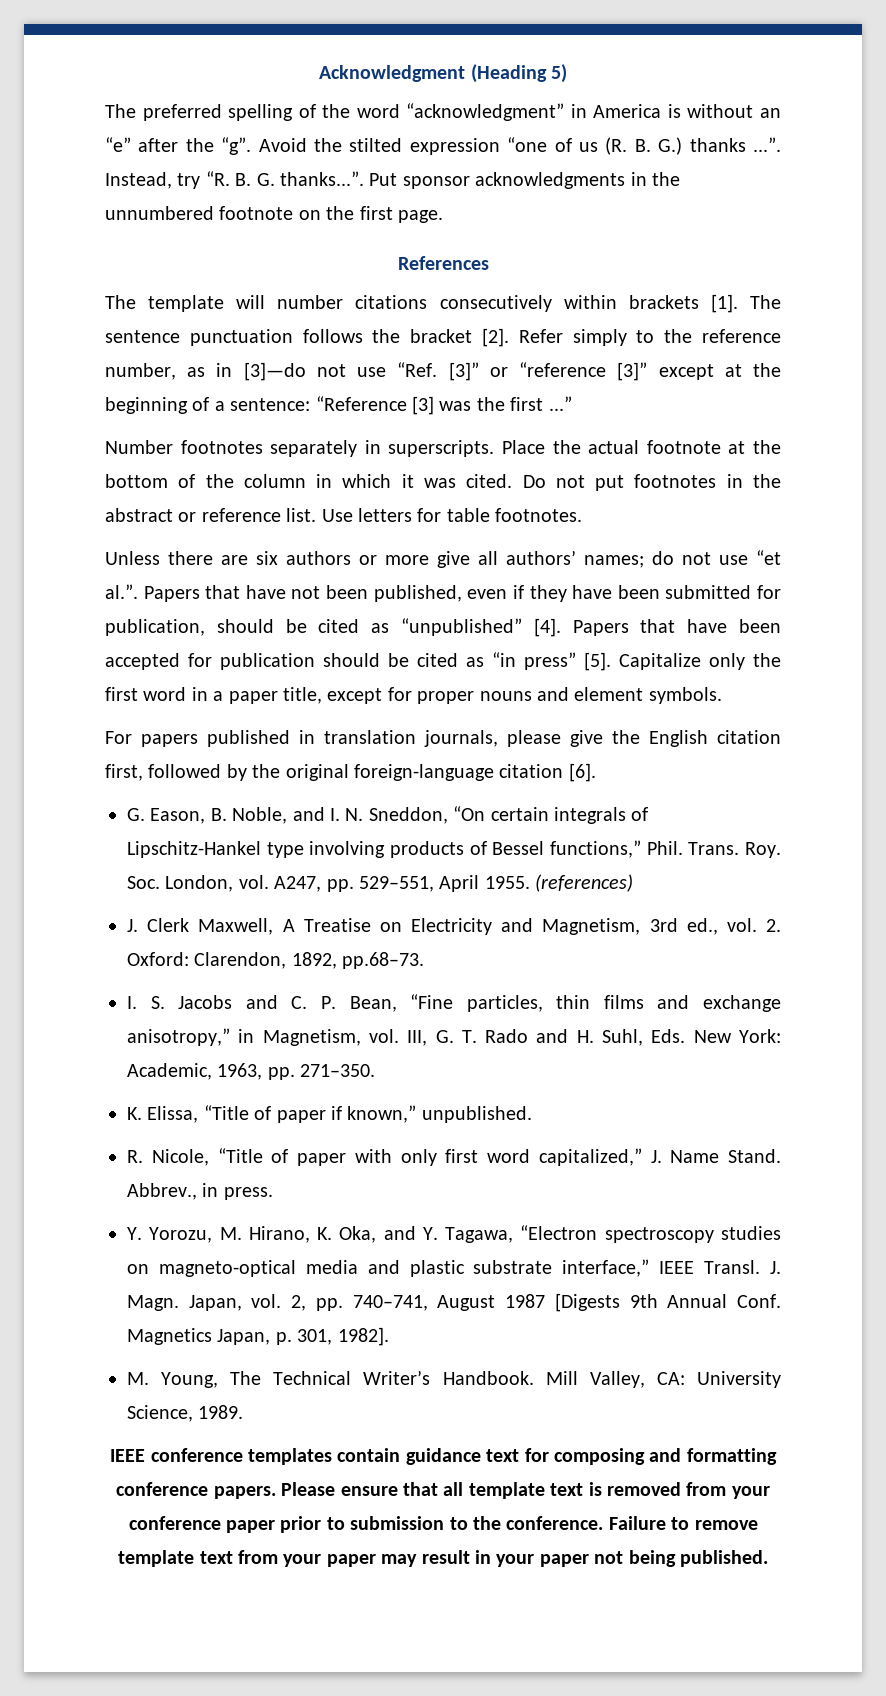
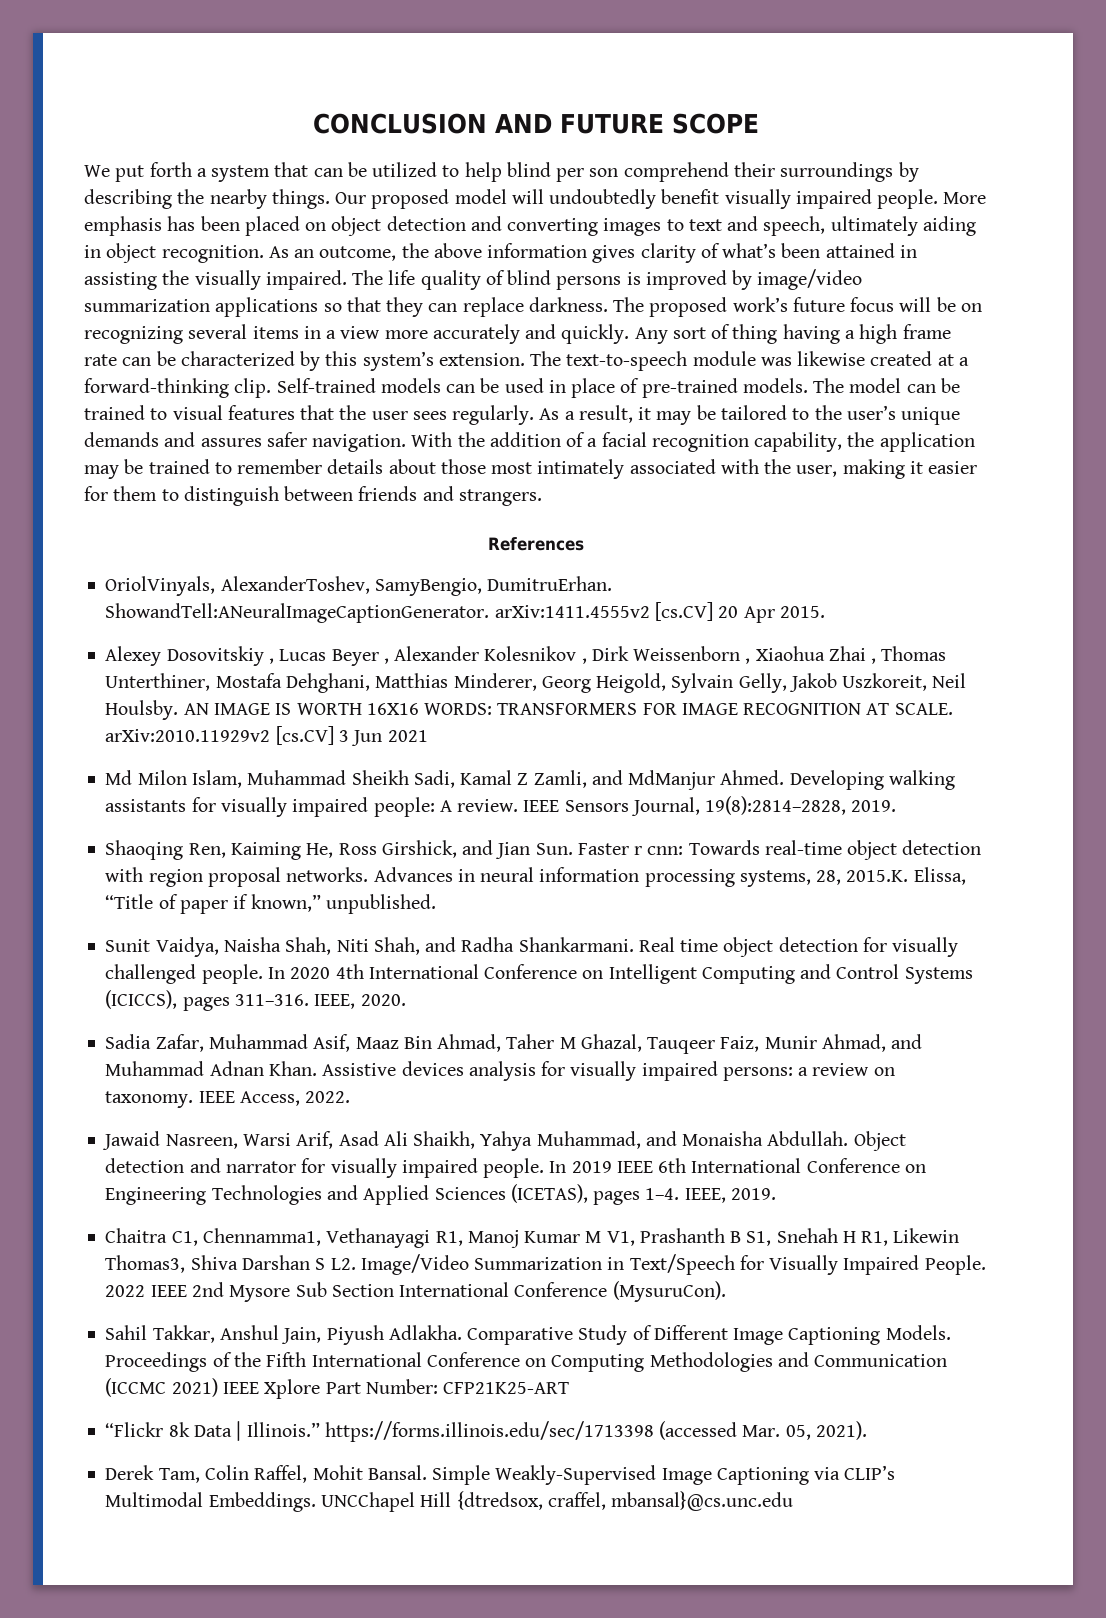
- Acknowledgment (Heading 5)
- The preferred spelling of the word “acknowledgment” in America is without an “e” after the “g”. Avoid the stilted expression “one of us (R. B. G.) thanks ...”. Instead, try “R. B. G. thanks...”. Put sponsor acknowledgments in the unnumbered footnote on the first page.
+ CONCLUSION AND FUTURE SCOPE
+ We put forth a system that can be utilized to help blind per son comprehend their surroundings by describing the nearby things. Our proposed model will undoubtedly benefit visually impaired people. More emphasis has been placed on object detection and converting images to text and speech, ultimately aiding in object recognition. As an outcome, the above information gives clarity of what’s been attained in assisting the visually impaired. The life quality of blind persons is improved by image/video summarization applications so that they can replace darkness. The proposed work’s future focus will be on recognizing several items in a view more accurately and quickly. Any sort of thing having a high frame rate can be characterized by this system’s extension. The text-to-speech module was likewise created at a forward-thinking clip. Self-trained models can be used in place of pre-trained models. The model can be trained to visual features that the user sees regularly. As a result, it may be tailored to the user’s unique demands and assures safer navigation. With the addition of a facial recognition capability, the application may be trained to remember details about those most intimately associated with the user, making it easier for them to distinguish between friends and strangers.
  References
- The template will number citations consecutively within brackets [1]. The sentence punctuation follows the bracket [2]. Refer simply to the reference number, as in [3]—do not use “Ref. [3]” or “reference [3]” except at the beginning of a sentence: “Reference [3] was the first ...”
- Number footnotes separately in superscripts. Place the actual footnote at the bottom of the column in which it was cited. Do not put footnotes in the abstract or reference list. Use letters for table footnotes.
- Unless there are six authors or more give all authors’ names; do not use “et al.”. Papers that have not been published, even if they have been submitted for publication, should be cited as “unpublished” [4]. Papers that have been accepted for publication should be cited as “in press” [5]. Capitalize only the first word in a paper title, except for proper nouns and element symbols.
- For papers published in translation journals, please give the English citation first, followed by the original foreign-language citation [6].
- G. Eason, B. Noble, and I. N. Sneddon, “On certain integrals of Lipschitz-Hankel type involving products of Bessel functions,” Phil. Trans. Roy. Soc. London, vol. A247, pp. 529–551, April 1955. (references)
- J. Clerk Maxwell, A Treatise on Electricity and Magnetism, 3rd ed., vol. 2. Oxford: Clarendon, 1892, pp.68–73.
- I. S. Jacobs and C. P. Bean, “Fine particles, thin films and exchange anisotropy,” in Magnetism, vol. III, G. T. Rado and H. Suhl, Eds. New York: Academic, 1963, pp. 271–350.
- K. Elissa, “Title of paper if known,” unpublished.
+ OriolVinyals, AlexanderToshev, SamyBengio, DumitruErhan. ShowandTell:ANeuralImageCaptionGenerator. arXiv:1411.4555v2 [cs.CV] 20 Apr 2015.
+ Alexey Dosovitskiy , Lucas Beyer , Alexander Kolesnikov , Dirk Weissenborn , Xiaohua Zhai , Thomas Unterthiner, Mostafa Dehghani, Matthias Minderer, Georg Heigold, Sylvain Gelly, Jakob Uszkoreit, Neil Houlsby. AN IMAGE IS WORTH 16X16 WORDS: TRANSFORMERS FOR IMAGE RECOGNITION AT SCALE. arXiv:2010.11929v2 [cs.CV] 3 Jun 2021
+ Md Milon Islam, Muhammad Sheikh Sadi, Kamal Z Zamli, and MdManjur Ahmed. Developing walking assistants for visually impaired people: A review. IEEE Sensors Journal, 19(8):2814–2828, 2019.
+ Shaoqing Ren, Kaiming He, Ross Girshick, and Jian Sun. Faster r cnn: Towards real-time object detection with region proposal networks. Advances in neural information processing systems, 28, 2015.K. Elissa, “Title of paper if known,” unpublished.
- R. Nicole, “Title of paper with only first word capitalized,” J. Name Stand. Abbrev., in press.
- Y. Yorozu, M. Hirano, K. Oka, and Y. Tagawa, “Electron spectroscopy studies on magneto-optical media and plastic substrate interface,” IEEE Transl. J. Magn. Japan, vol. 2, pp. 740–741, August 1987 [Digests 9th Annual Conf. Magnetics Japan, p. 301, 1982].
- M. Young, The Technical Writer’s Handbook. Mill Valley, CA: University Science, 1989.
- IEEE conference templates contain guidance text for composing and formatting conference papers. Please ensure that all template text is removed from your conference paper prior to submission to the conference. Failure to remove template text from your paper may result in your paper not being published.
+ Sunit Vaidya, Naisha Shah, Niti Shah, and Radha Shankarmani. Real time object detection for visually challenged people. In 2020 4th International Conference on Intelligent Computing and Control Systems (ICICCS), pages 311–316. IEEE, 2020.
+ Sadia Zafar, Muhammad Asif, Maaz Bin Ahmad, Taher M Ghazal, Tauqeer Faiz, Munir Ahmad, and Muhammad Adnan Khan. Assistive devices analysis for visually impaired persons: a review on taxonomy. IEEE Access, 2022.
+ Jawaid Nasreen, Warsi Arif, Asad Ali Shaikh, Yahya Muhammad, and Monaisha Abdullah. Object detection and narrator for visually impaired people. In 2019 IEEE 6th International Conference on Engineering Technologies and Applied Sciences (ICETAS), pages 1–4. IEEE, 2019.
+ Chaitra C1, Chennamma1, Vethanayagi R1, Manoj Kumar M V1, Prashanth B S1, Snehah H R1, Likewin Thomas3, Shiva Darshan S L2. Image/Video Summarization in Text/Speech for Visually Impaired People. 2022 IEEE 2nd Mysore Sub Section International Conference (MysuruCon).
+ Sahil Takkar, Anshul Jain, Piyush Adlakha. Comparative Study of Different Image Captioning Models. Proceedings of the Fifth International Conference on Computing Methodologies and Communication (ICCMC 2021) IEEE Xplore Part Number: CFP21K25-ART
+ “Flickr 8k Data | Illinois.” https://forms.illinois.edu/sec/1713398 (accessed Mar. 05, 2021).
+ Derek Tam, Colin Raffel, Mohit Bansal. Simple Weakly-Supervised Image Captioning via CLIP’s Multimodal Embeddings. UNCChapel Hill {dtredsox, craffel, mbansal}@cs.unc.edu

